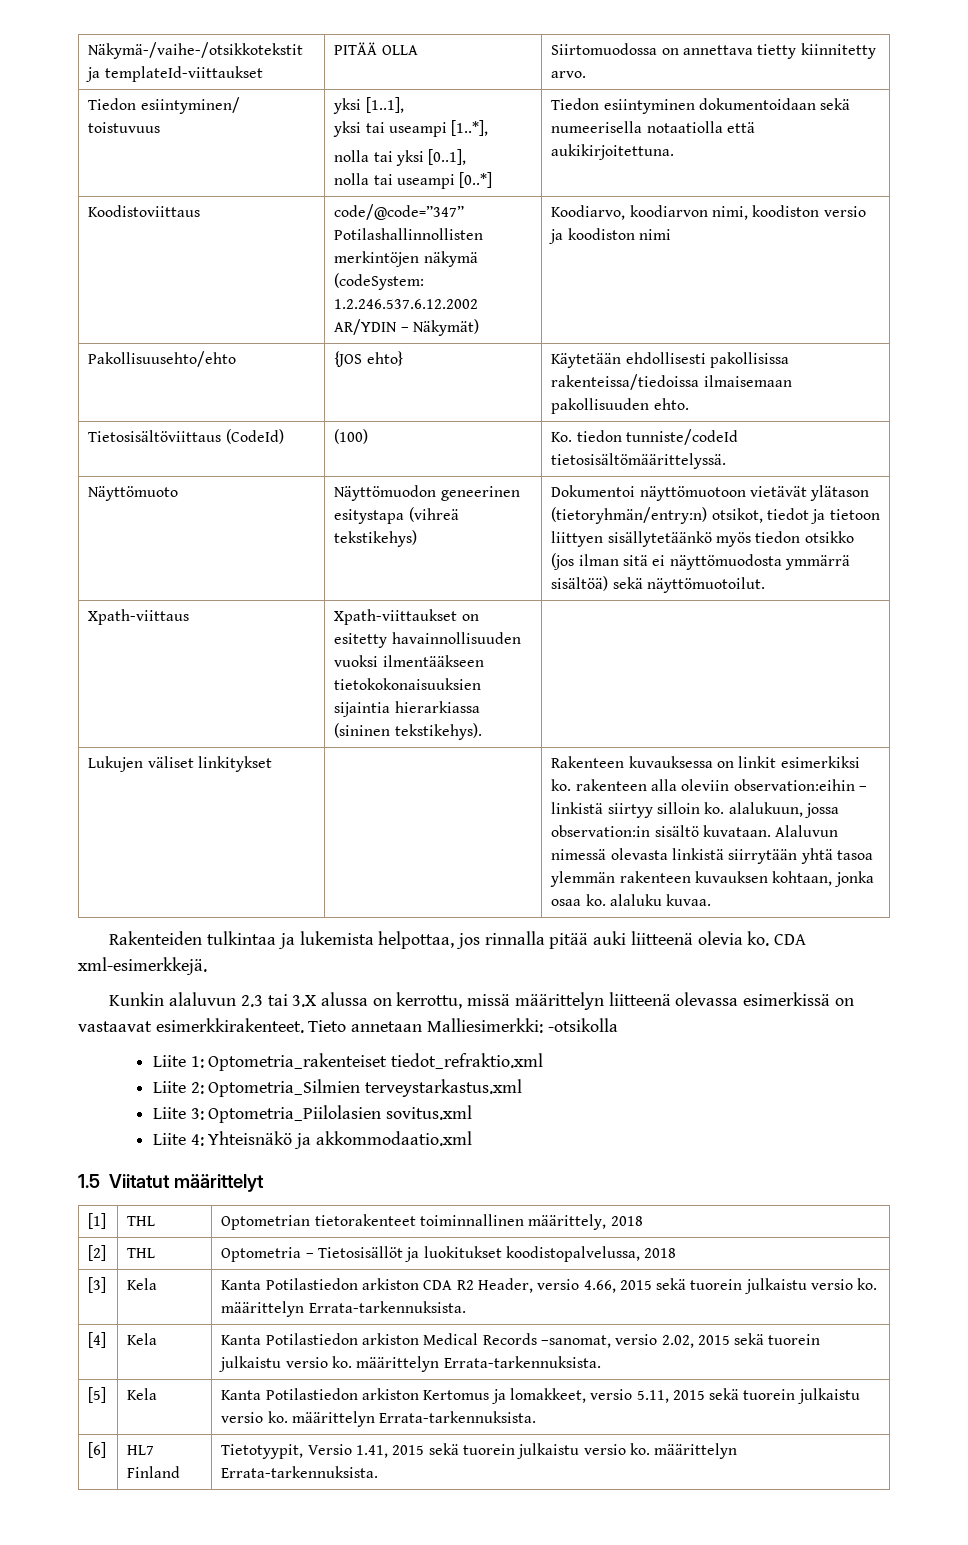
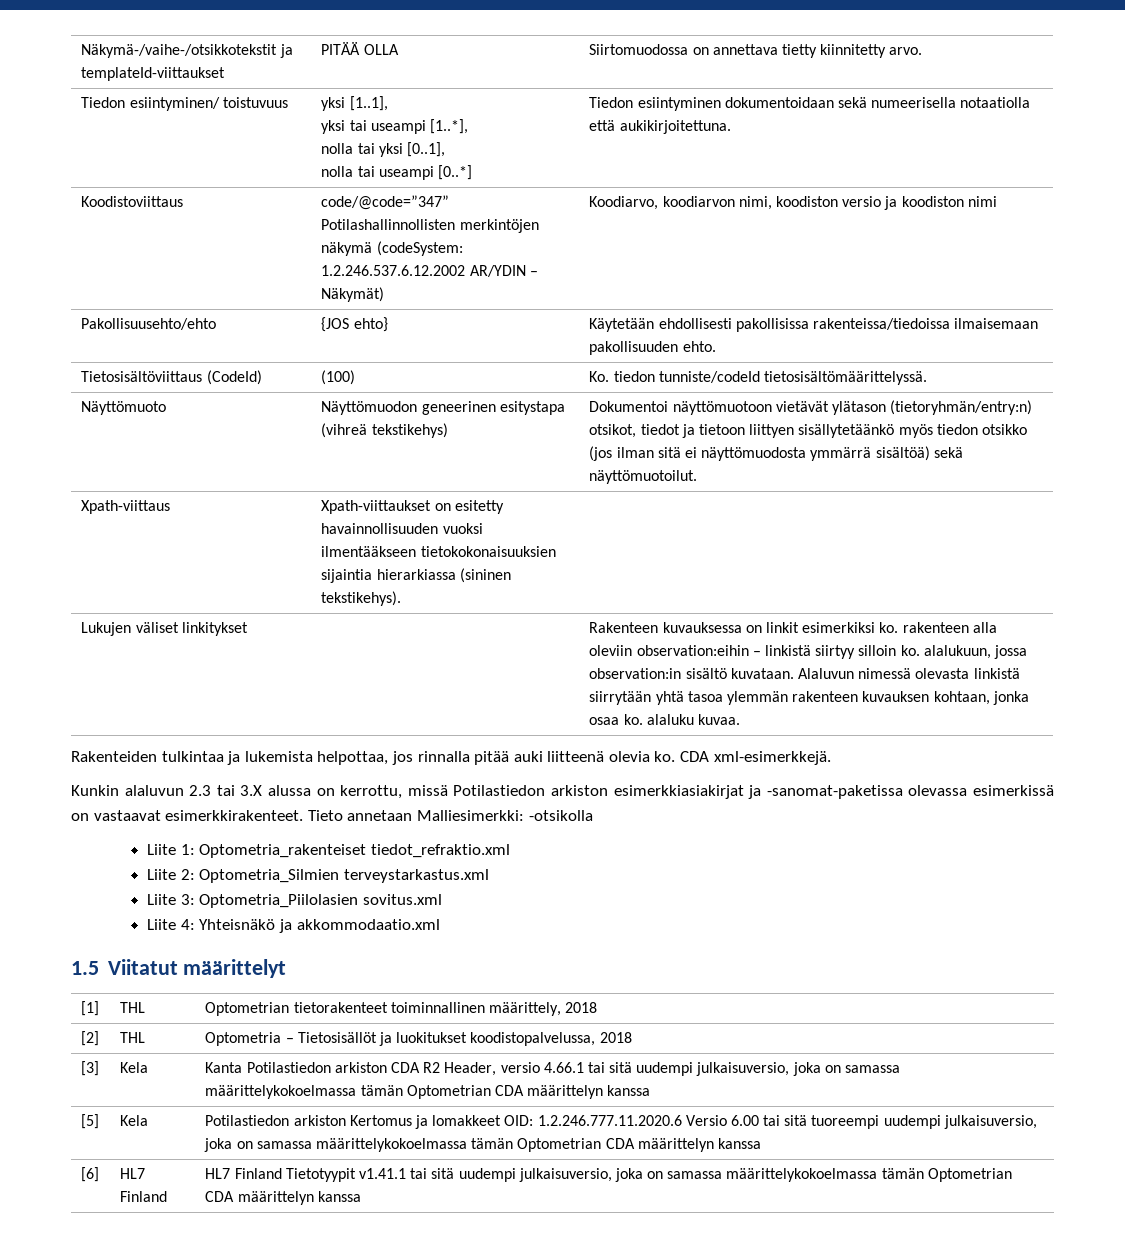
- Kunkin alaluvun 2.3 tai 3.X alussa on kerrottu, missä määrittelyn liitteenä olevassa esimerkissä on vastaavat esimerkkirakenteet.
+ Kunkin alaluvun 2.3 tai 3.X alussa on kerrottu, missä Potilastiedon arkiston esimerkkiasiakirjat ja -sanomat-paketissa olevassa esimerkissä on vastaavat esimerkkirakenteet.
- [3] | Kela | Kanta Potilastiedon arkiston CDA R2 Header, versio 4.66, 2015 sekä tuorein julkaistu versio ko. määrittelyn Errata-tarkennuksista.
- [4] | Kela | Kanta Potilastiedon arkiston Medical Records –sanomat, versio 2.02, 2015 sekä tuorein julkaistu versio ko. määrittelyn Errata-tarkennuksista.
+ [3] | Kela | Kanta Potilastiedon arkiston CDA R2 Header, versio 4.66.1 tai sitä uudempi julkaisuversio, joka on samassa määrittelykokoelmassa tämän Optometrian CDA määrittelyn kanssa
- [5] | Kela | Kanta Potilastiedon arkiston Kertomus ja lomakkeet, versio 5.11, 2015 sekä tuorein julkaistu versio ko. määrittelyn Errata-tarkennuksista.
- [6] | HL7 Finland | Tietotyypit, Versio 1.41, 2015 sekä tuorein julkaistu versio ko. määrittelyn Errata-tarkennuksista.
+ [5] | Kela | Potilastiedon arkiston Kertomus ja lomakkeet OID: 1.2.246.777.11.2020.6 Versio 6.00 tai sitä tuoreempi uudempi julkaisuversio, joka on samassa määrittelykokoelmassa tämän Optometrian CDA määrittelyn kanssa
+ [6] | HL7 Finland | HL7 Finland Tietotyypit v1.41.1 tai sitä uudempi julkaisuversio, joka on samassa määrittelykokoelmassa tämän Optometrian CDA määrittelyn kanssa

